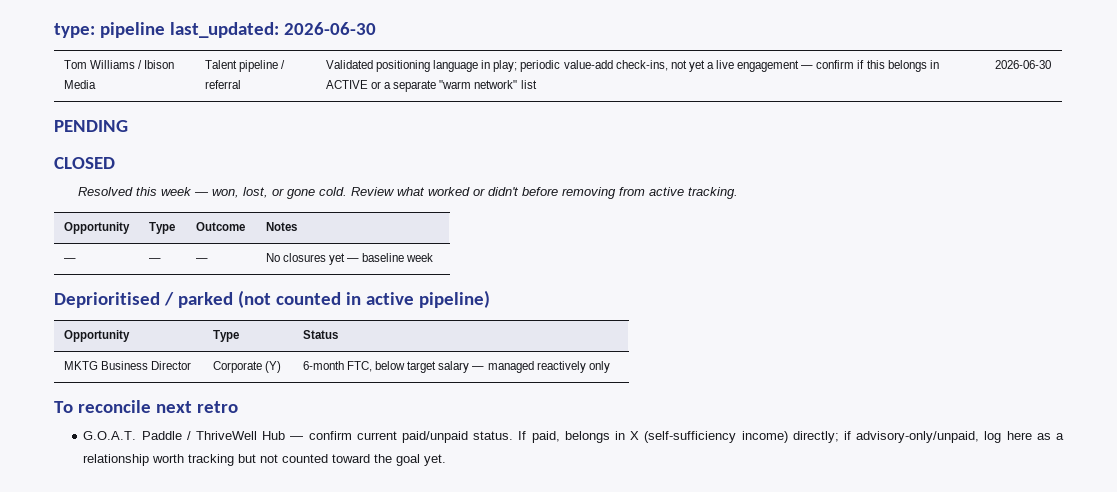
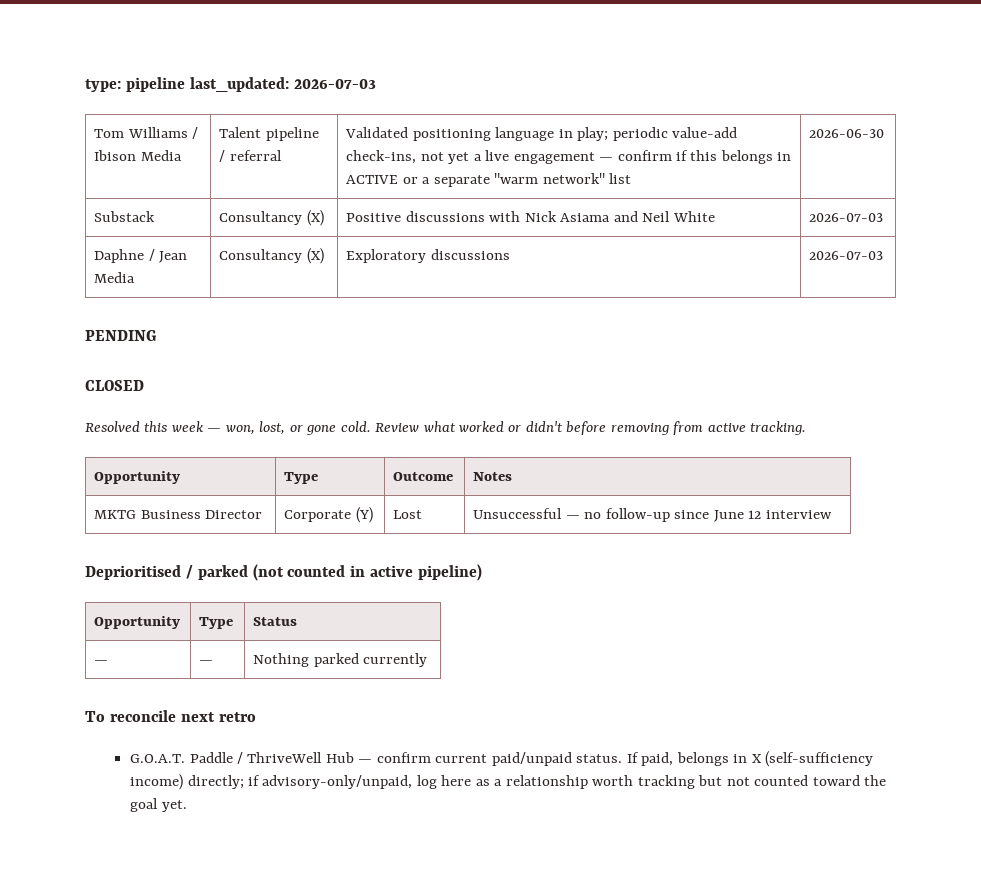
- type: pipeline last_updated: 2026-06-30
+ type: pipeline last_updated: 2026-07-03
+ Substack | Consultancy (X) | Positive discussions with Nick Asiama and Neil White | 2026-07-03
+ Daphne / Jean Media | Consultancy (X) | Exploratory discussions | 2026-07-03
- — | — | — | No closures yet — baseline week
+ MKTG Business Director | Corporate (Y) | Lost | Unsuccessful — no follow-up since June 12 interview
- MKTG Business Director | Corporate (Y) | 6-month FTC, below target salary — managed reactively only
+ — | — | Nothing parked currently

